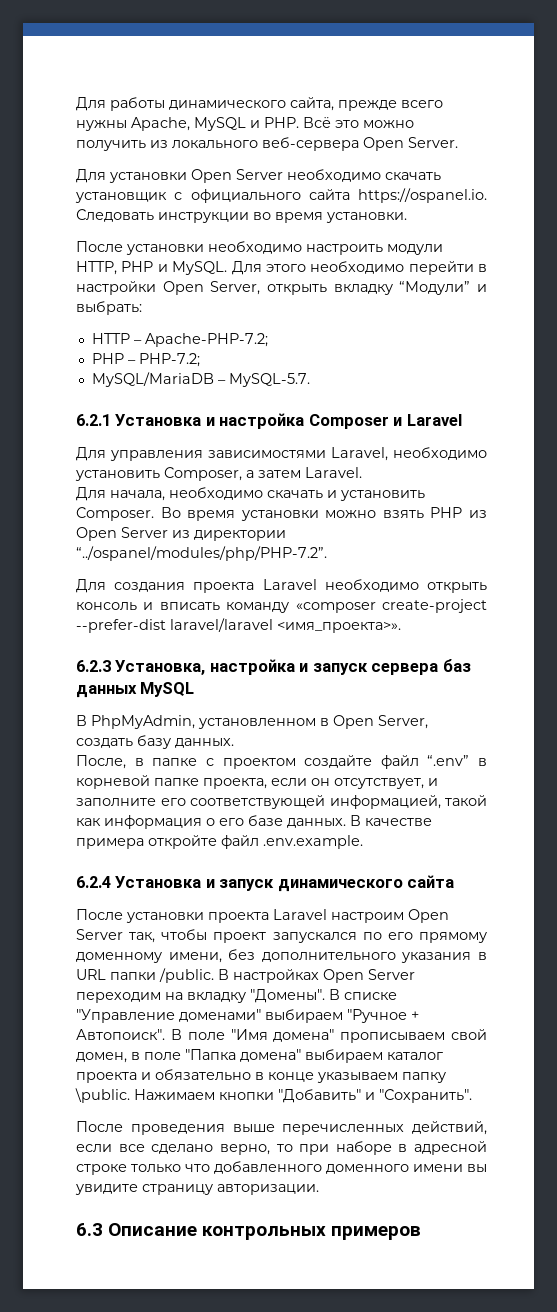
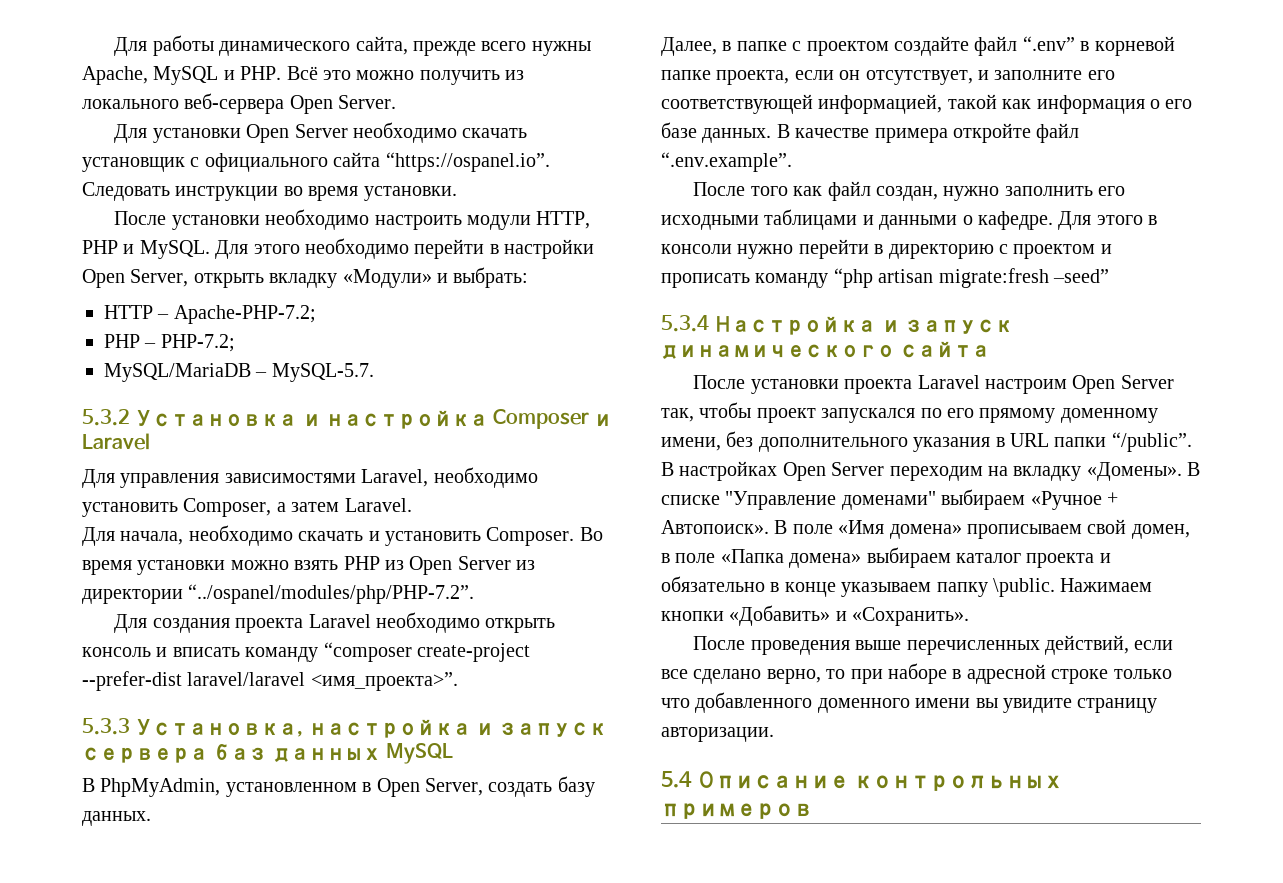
- Для установки Open Server необходимо скачать установщик с официального сайта https://ospanel.io. Следовать инструкции во время установки.
+ Для установки Open Server необходимо скачать установщик с официального сайта “https://ospanel.io”. Следовать инструкции во время установки.
- Для этого необходимо перейти в настройки Open Server, открыть вкладку “Модули” и выбрать:
+ Для этого необходимо перейти в настройки Open Server, открыть вкладку «Модули» и выбрать:
- 6.2.1 Установка и настройка Composer и Laravel
+ 5.3.2 Установка и настройка Composer и Laravel
- Для создания проекта Laravel необходимо открыть консоль и вписать команду «composer create-project --prefer-dist laravel/laravel <имя_проекта>».
- 6.2.3 Установка, настройка и запуск сервера баз данных MySQL
+ Для создания проекта Laravel необходимо открыть консоль и вписать команду “composer create-project --prefer-dist laravel/laravel <имя_проекта>”.
+ 5.3.3 Установка, настройка и запуск сервера баз данных MySQL
- После, в папке с проектом создайте файл “.env” в корневой папке проекта, если он отсутствует, и заполните его соответствующей информацией, такой как информация о его базе данных.
+ Далее, в папке с проектом создайте файл “.env” в корневой папке проекта, если он отсутствует, и заполните его соответствующей информацией, такой как информация о его базе данных.
- В качестве примера откройте файл .env.example.
- 6.2.4 Установка и запуск динамического сайта
+ В качестве примера откройте файл “.env.example”.
+ После того как файл создан, нужно заполнить его исходными таблицами и данными о кафедре. Для этого в консоли нужно перейти в директорию с проектом и прописать команду “php artisan migrate:fresh –seed”
+ 5.3.4 Настройка и запуск динамического сайта
- После установки проекта Laravel настроим Open Server так, чтобы проект запускался по его прямому доменному имени, без дополнительного указания в URL папки /public.
+ После установки проекта Laravel настроим Open Server так, чтобы проект запускался по его прямому доменному имени, без дополнительного указания в URL папки “/public”.
- В настройках Open Server переходим на вкладку "Домены".
+ В настройках Open Server переходим на вкладку «Домены».
- В списке "Управление доменами" выбираем "Ручное + Автопоиск". В поле "Имя домена" прописываем свой домен, в поле "Папка домена" выбираем каталог проекта и обязательно в конце указываем папку \public.
+ В списке "Управление доменами" выбираем «Ручное + Автопоиск». В поле «Имя домена» прописываем свой домен, в поле «Папка домена» выбираем каталог проекта и обязательно в конце указываем папку \public.
- Нажимаем кнопки "Добавить" и "Сохранить".
+ Нажимаем кнопки «Добавить» и «Сохранить».
- 6.3 Описание контрольных примеров
+ 5.4 Описание контрольных примеров

